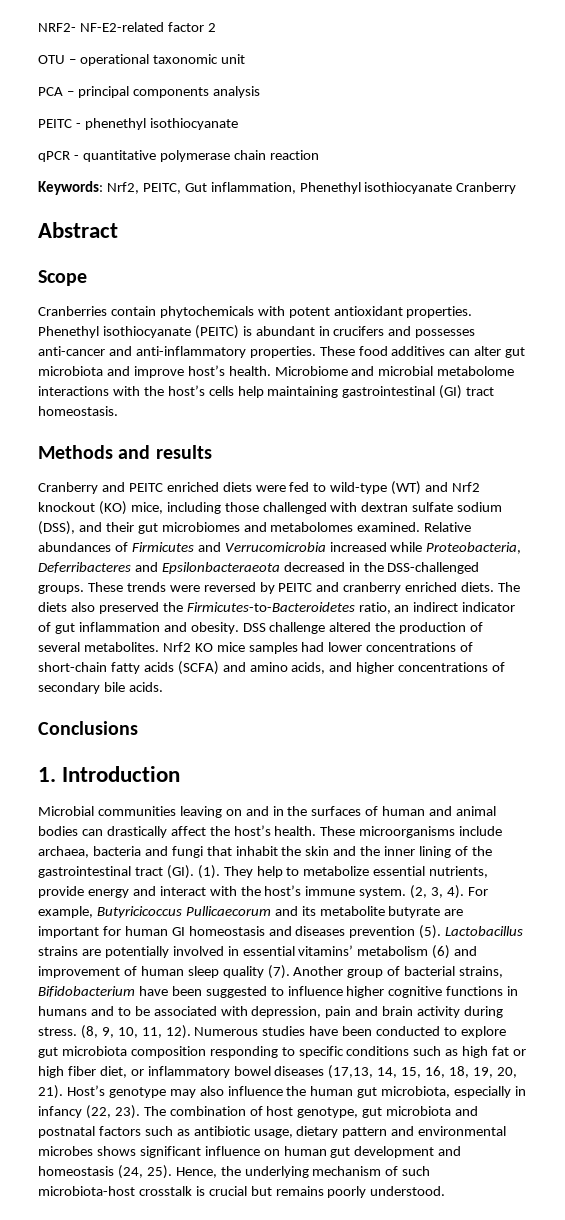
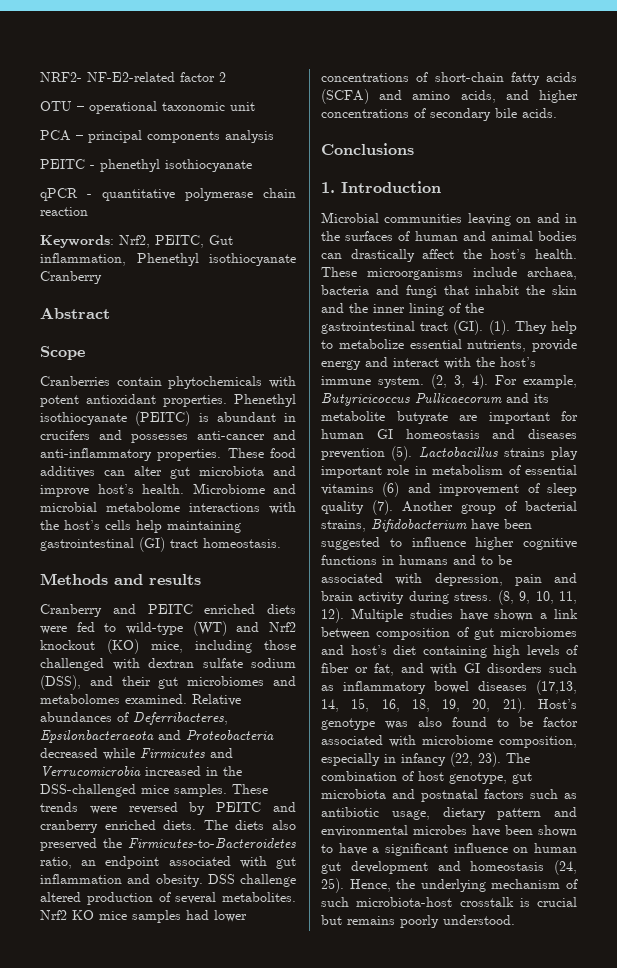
- Relative abundances of Firmicutes and Verrucomicrobia increased while Proteobacteria, Deferribacteres and Epsilonbacteraeota decreased in the DSS-challenged groups.
+ Relative abundances of Deferribacteres, Epsilonbacteraeota and Proteobacteria decreased while Firmicutes and Verrucomicrobia increased in the DSS-challenged mice samples.
- The diets also preserved the Firmicutes-to-Bacteroidetes ratio, an indirect indicator of gut inflammation and obesity.
+ The diets also preserved the Firmicutes-to-Bacteroidetes ratio, an endpoint associated with gut inflammation and obesity.
- DSS challenge altered the production of several metabolites.
+ DSS challenge altered production of several metabolites.
- Lactobacillus strains are potentially involved in essential vitamins’ metabolism (6) and improvement of human sleep quality (7).
+ Lactobacillus strains play important role in metabolism of essential vitamins (6) and improvement of sleep quality (7).
- Numerous studies have been conducted to explore gut microbiota composition responding to specific conditions such as high fat or high fiber diet, or inflammatory bowel diseases (17,13, 14, 15, 16, 18, 19, 20, 21).
+ Multiple studies have shown a link between composition of gut microbiomes and host’s diet containing high levels of fiber or fat, and with GI disorders such as inflammatory bowel diseases (17,13, 14, 15, 16, 18, 19, 20, 21).
- Host’s genotype may also influence the human gut microbiota, especially in infancy (22, 23).
+ Host’s genotype was also found to be factor associated with microbiome composition, especially in infancy (22, 23).
- The combination of host genotype, gut microbiota and postnatal factors such as antibiotic usage, dietary pattern and environmental microbes shows significant influence on human gut development and homeostasis (24, 25).
+ The combination of host genotype, gut microbiota and postnatal factors such as antibiotic usage, dietary pattern and environmental microbes have been shown to have a significant influence on human gut development and homeostasis (24, 25).

